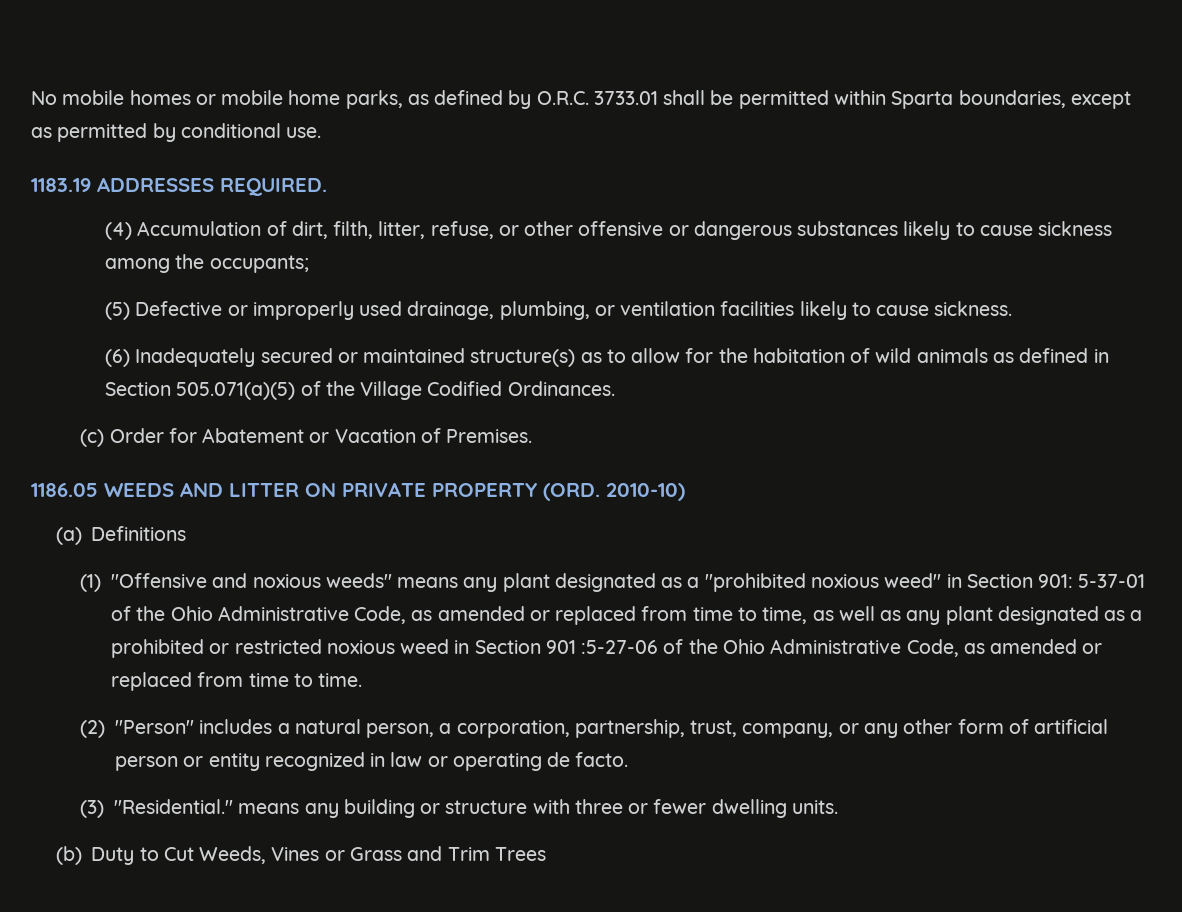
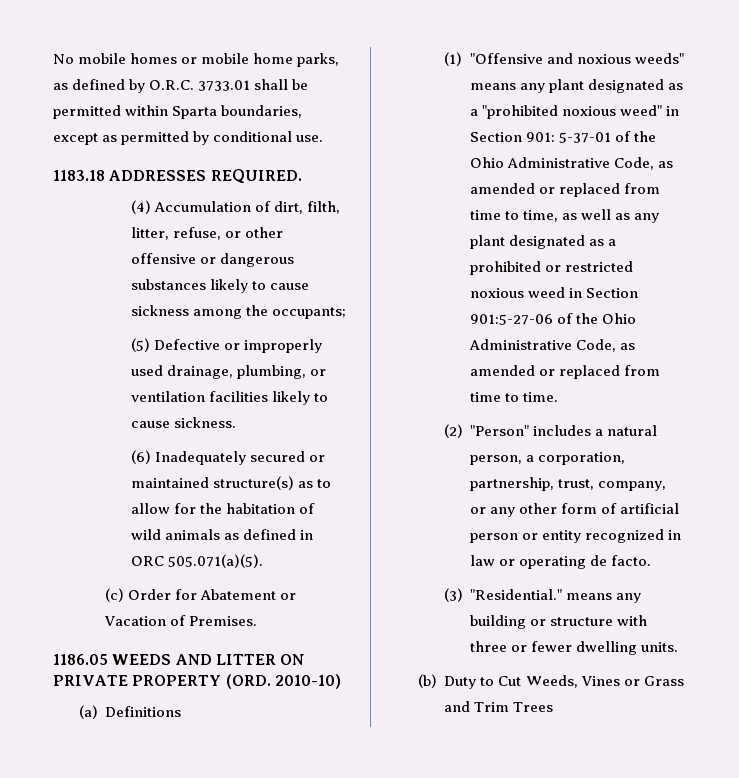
- 1183.19 ADDRESSES REQUIRED.
+ 1183.18 ADDRESSES REQUIRED.
- (6) Inadequately secured or maintained structure(s) as to allow for the habitation of wild animals as defined in Section 505.071(a)(5) of the Village Codified Ordinances.
+ (6) Inadequately secured or maintained structure(s) as to allow for the habitation of wild animals as defined in ORC 505.071(a)(5).
- (1) "Offensive and noxious weeds" means any plant designated as a "prohibited noxious weed" in Section 901: 5-37-01 of the Ohio Administrative Code, as amended or replaced from time to time, as well as any plant designated as a prohibited or restricted noxious weed in Section 901 :5-27-06 of the Ohio Administrative Code, as amended or replaced from time to time.
+ (1) "Offensive and noxious weeds" means any plant designated as a "prohibited noxious weed" in Section 901: 5-37-01 of the Ohio Administrative Code, as amended or replaced from time to time, as well as any plant designated as a prohibited or restricted noxious weed in Section 901:5-27-06 of the Ohio Administrative Code, as amended or replaced from time to time.

